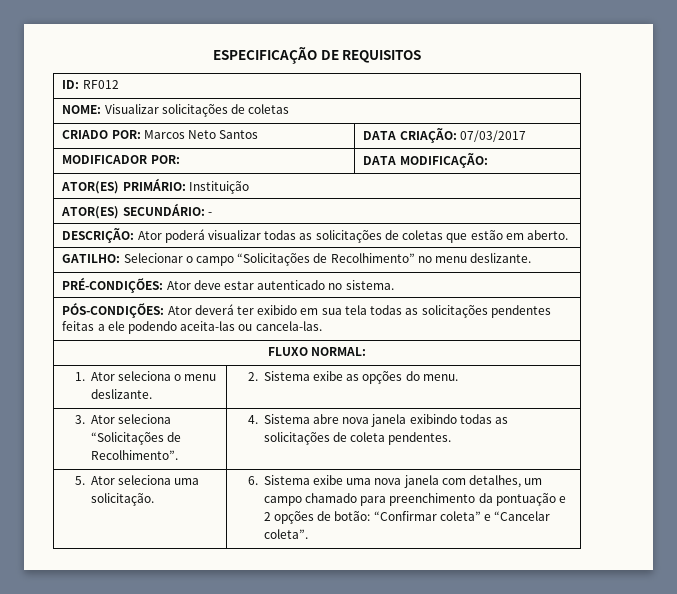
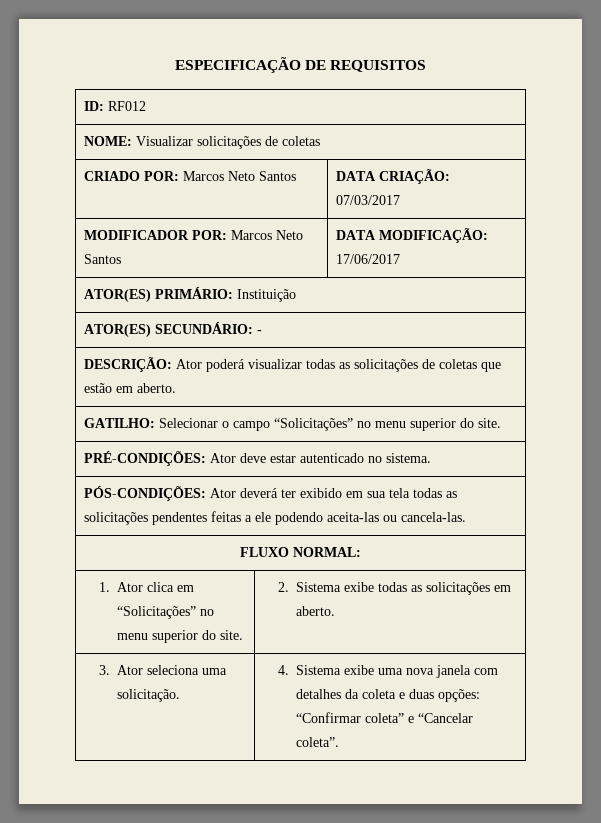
- MODIFICADOR POR: | DATA MODIFICAÇÃO:
+ MODIFICADOR POR: Marcos Neto Santos | DATA MODIFICAÇÃO: 17/06/2017
- GATILHO: Selecionar o campo “Solicitações de Recolhimento” no menu deslizante.
+ GATILHO: Selecionar o campo “Solicitações” no menu superior do site.
- 1. Ator seleciona o menu deslizante. | 2. Sistema exibe as opções do menu.
- 3. Ator seleciona “Solicitações de Recolhimento”. | 4. Sistema abre nova janela exibindo todas as solicitações de coleta pendentes.
- 5. Ator seleciona uma solicitação. | 6. Sistema exibe uma nova janela com detalhes, um campo chamado para preenchimento da pontuação e 2 opções de botão: “Confirmar coleta” e “Cancelar coleta”.
+ 1. Ator clica em “Solicitações” no menu superior do site. | 2. Sistema exibe todas as solicitações em aberto.
+ 3. Ator seleciona uma solicitação. | 4. Sistema exibe uma nova janela com detalhes da coleta e duas opções: “Confirmar coleta” e “Cancelar coleta”.

